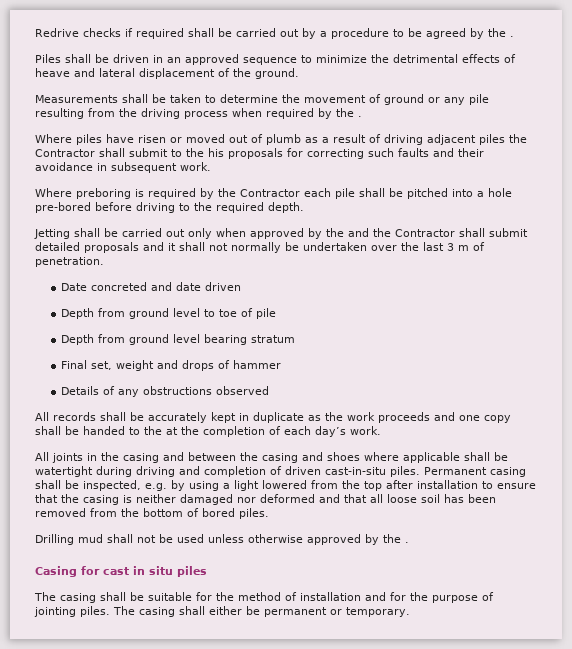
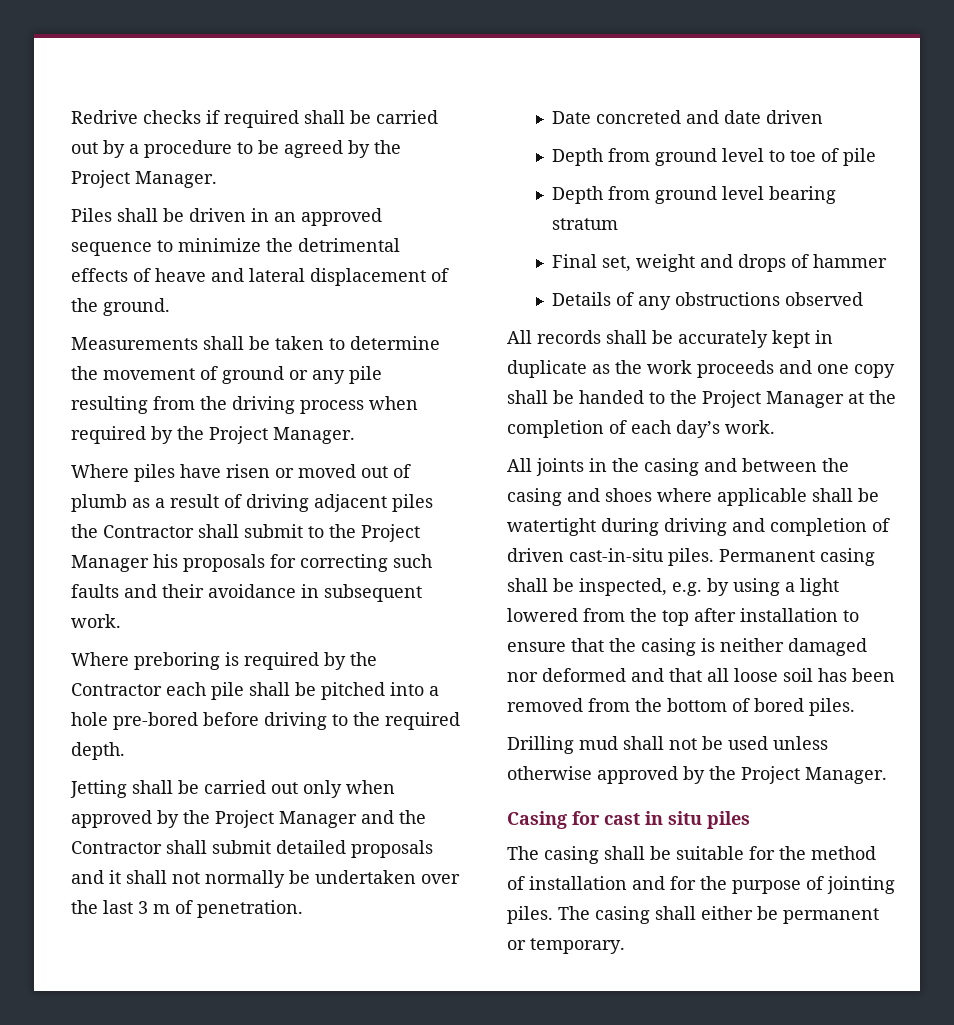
- Redrive checks if required shall be carried out by a procedure to be agreed by the .
+ Redrive checks if required shall be carried out by a procedure to be agreed by the Project Manager.
- Measurements shall be taken to determine the movement of ground or any pile resulting from the driving process when required by the .
+ Measurements shall be taken to determine the movement of ground or any pile resulting from the driving process when required by the Project Manager.
- Where piles have risen or moved out of plumb as a result of driving adjacent piles the Contractor shall submit to the his proposals for correcting such faults and their avoidance in subsequent work.
+ Where piles have risen or moved out of plumb as a result of driving adjacent piles the Contractor shall submit to the Project Manager his proposals for correcting such faults and their avoidance in subsequent work.
- Jetting shall be carried out only when approved by the and the Contractor shall submit detailed proposals and it shall not normally be undertaken over the last 3 m of penetration.
+ Jetting shall be carried out only when approved by the Project Manager and the Contractor shall submit detailed proposals and it shall not normally be undertaken over the last 3 m of penetration.
- All records shall be accurately kept in duplicate as the work proceeds and one copy shall be handed to the at the completion of each day’s work.
+ All records shall be accurately kept in duplicate as the work proceeds and one copy shall be handed to the Project Manager at the completion of each day’s work.
- Drilling mud shall not be used unless otherwise approved by the .
+ Drilling mud shall not be used unless otherwise approved by the Project Manager.

